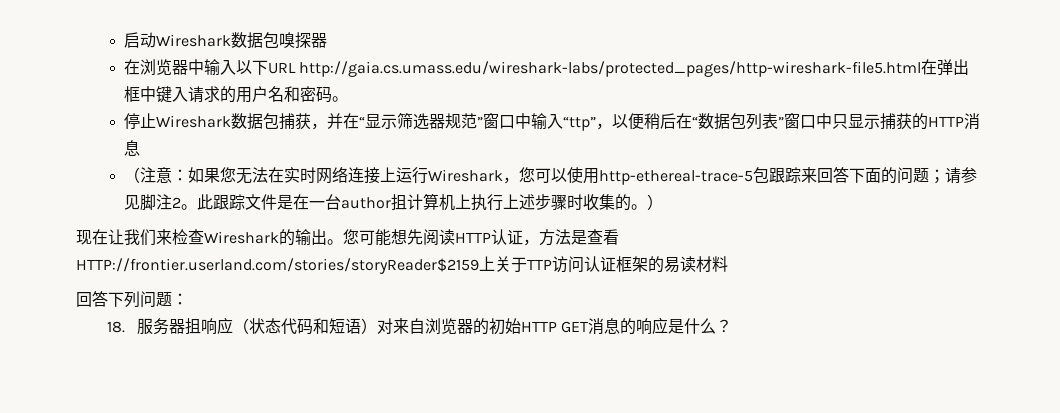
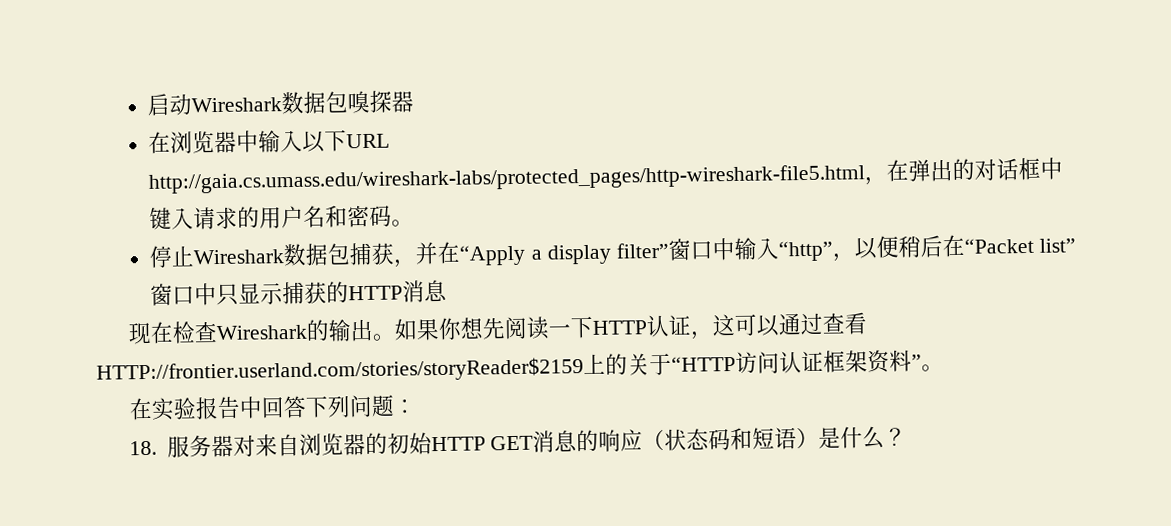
- 在浏览器中输入以下URL http://gaia.cs.umass.edu/wireshark-labs/protected_pages/http-wireshark-file5.html在弹出框中键入请求的用户名和密码。
+ 在浏览器中输入以下URL http://gaia.cs.umass.edu/wireshark-labs/protected_pages/http-wireshark-file5.html，在弹出的对话框中键入请求的用户名和密码。
- 停止Wireshark数据包捕获，并在“显示筛选器规范”窗口中输入“ttp”，以便稍后在“数据包列表”窗口中只显示捕获的HTTP消息
+ 停止Wireshark数据包捕获，并在“Apply a display filter”窗口中输入“http”，以便稍后在“Packet list”窗口中只显示捕获的HTTP消息
- （注意：如果您无法在实时网络连接上运行Wireshark，您可以使用http-ethereal-trace-5包跟踪来回答下面的问题；请参见脚注2。此跟踪文件是在一台author抯计算机上执行上述步骤时收集的。）
- 现在让我们来检查Wireshark的输出。
+ 现在检查Wireshark的输出。
- 您可能想先阅读HTTP认证，方法是查看HTTP://frontier.userland.com/stories/storyReader$2159上关于TTP访问认证框架的易读材料
- 回答下列问题：
+ 如果你想先阅读一下HTTP认证，这可以通过查看HTTP://frontier.userland.com/stories/storyReader$2159上的关于“HTTP访问认证框架资料”。
+ 在实验报告中回答下列问题：
- 18.服务器抯响应（状态代码和短语）对来自浏览器的初始HTTP GET消息的响应是什么？
+ 18.服务器对来自浏览器的初始HTTP GET消息的响应（状态码和短语）是什么？

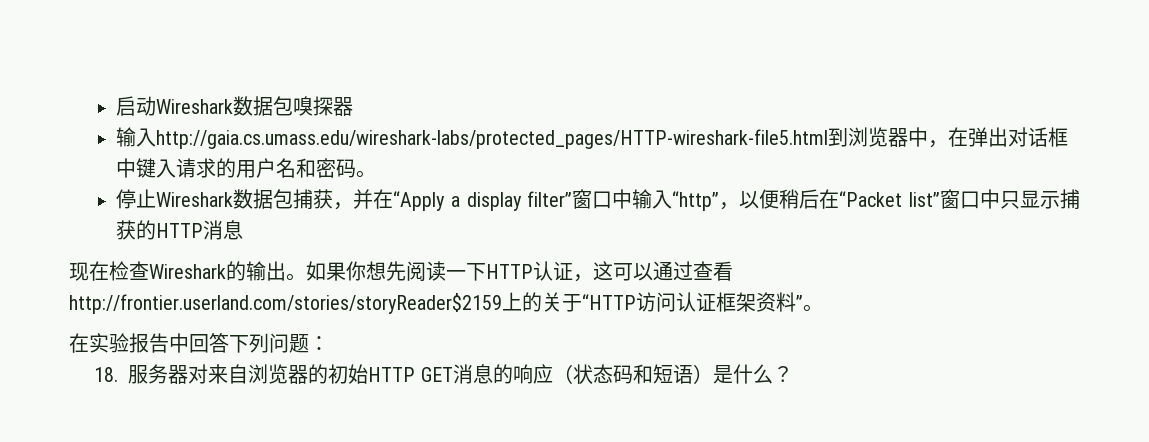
- 在浏览器中输入以下URL http://gaia.cs.umass.edu/wireshark-labs/protected_pages/http-wireshark-file5.html，在弹出的对话框中键入请求的用户名和密码。
+ 输入http://gaia.cs.umass.edu/wireshark-labs/protected_pages/HTTP-wireshark-file5.html到浏览器中，在弹出对话框中键入请求的用户名和密码。
- 如果你想先阅读一下HTTP认证，这可以通过查看HTTP://frontier.userland.com/stories/storyReader$2159上的关于“HTTP访问认证框架资料”。
+ 如果你想先阅读一下HTTP认证，这可以通过查看http://frontier.userland.com/stories/storyReader$2159上的关于“HTTP访问认证框架资料”。

